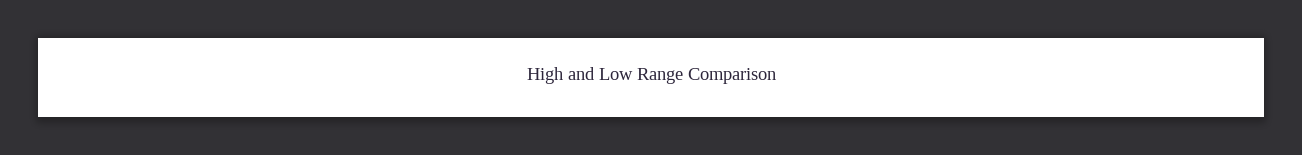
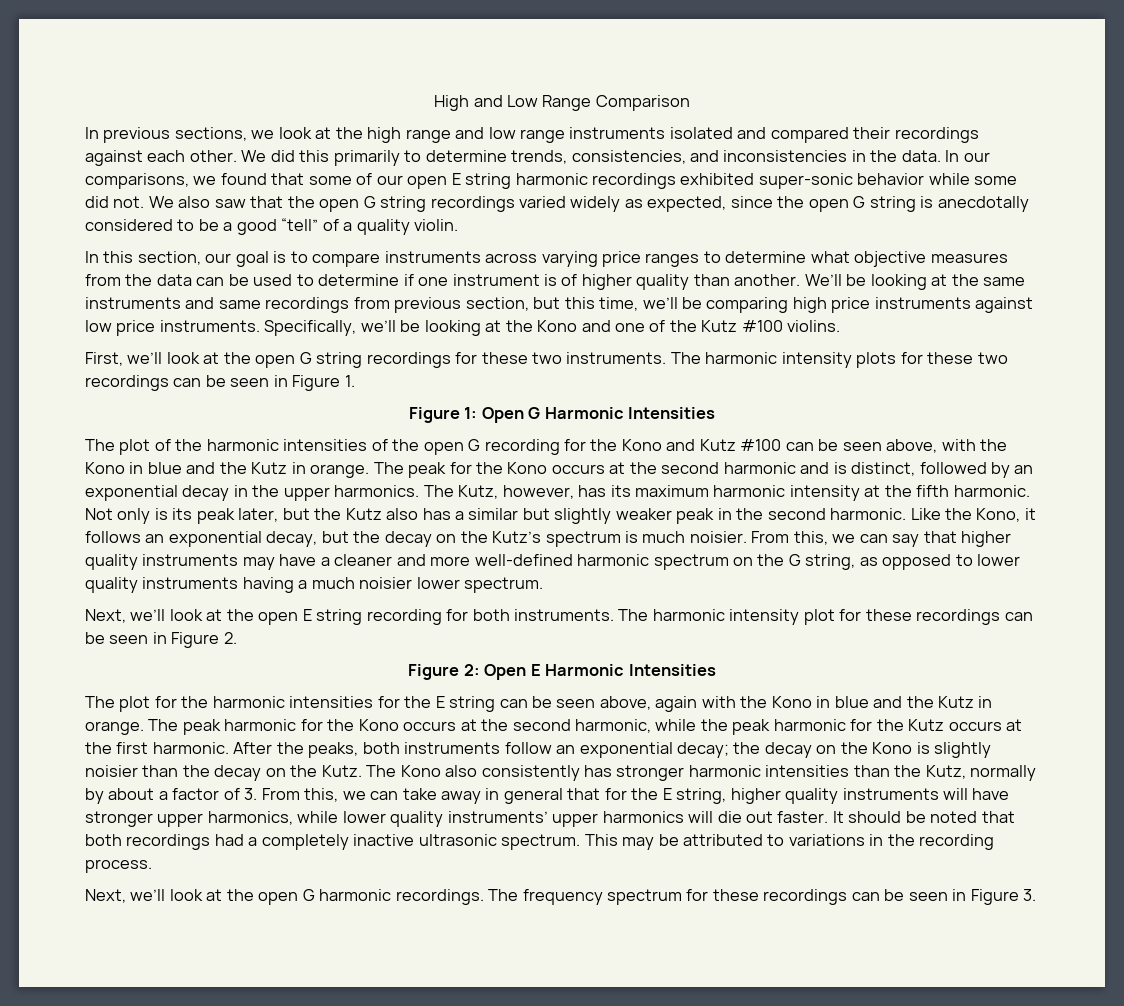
+ In previous sections, we look at the high range and low range instruments isolated and compared their recordings against each other. We did this primarily to determine trends, consistencies, and inconsistencies in the data. In our comparisons, we found that some of our open E string harmonic recordings exhibited super-sonic behavior while some did not. We also saw that the open G string recordings varied widely as expected, since the open G string is anecdotally considered to be a good “tell” of a quality violin.
+ In this section, our goal is to compare instruments across varying price ranges to determine what objective measures from the data can be used to determine if one instrument is of higher quality than another. We’ll be looking at the same instruments and same recordings from previous section, but this time, we’ll be comparing high price instruments against low price instruments. Specifically, we’ll be looking at the Kono and one of the Kutz #100 violins.
+ First, we’ll look at the open G string recordings for these two instruments. The harmonic intensity plots for these two recordings can be seen in Figure 1.
+ Figure 1: Open G Harmonic Intensities
+ The plot of the harmonic intensities of the open G recording for the Kono and Kutz #100 can be seen above, with the Kono in blue and the Kutz in orange. The peak for the Kono occurs at the second harmonic and is distinct, followed by an exponential decay in the upper harmonics. The Kutz, however, has its maximum harmonic intensity at the fifth harmonic. Not only is its peak later, but the Kutz also has a similar but slightly weaker peak in the second harmonic. Like the Kono, it follows an exponential decay, but the decay on the Kutz’s spectrum is much noisier. From this, we can say that higher quality instruments may have a cleaner and more well-defined harmonic spectrum on the G string, as opposed to lower quality instruments having a much noisier lower spectrum.
+ Next, we’ll look at the open E string recording for both instruments. The harmonic intensity plot for these recordings can be seen in Figure 2.
+ Figure 2: Open E Harmonic Intensities
+ The plot for the harmonic intensities for the E string can be seen above, again with the Kono in blue and the Kutz in orange. The peak harmonic for the Kono occurs at the second harmonic, while the peak harmonic for the Kutz occurs at the first harmonic. After the peaks, both instruments follow an exponential decay; the decay on the Kono is slightly noisier than the decay on the Kutz. The Kono also consistently has stronger harmonic intensities than the Kutz, normally by about a factor of 3. From this, we can take away in general that for the E string, higher quality instruments will have stronger upper harmonics, while lower quality instruments’ upper harmonics will die out faster. It should be noted that both recordings had a completely inactive ultrasonic spectrum. This may be attributed to variations in the recording process.
+ Next, we’ll look at the open G harmonic recordings. The frequency spectrum for these recordings can be seen in Figure 3.

